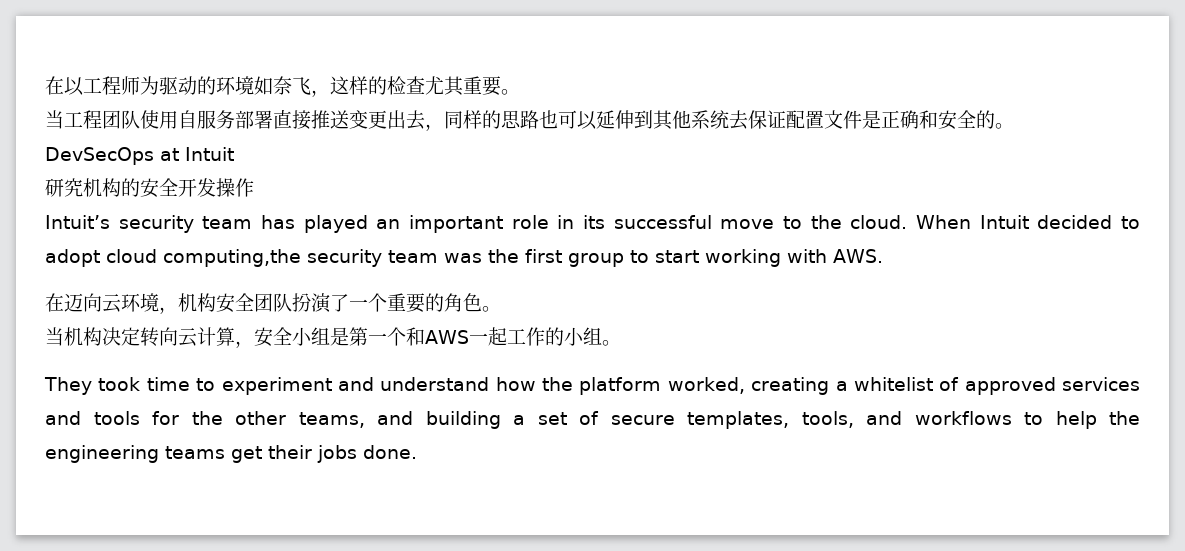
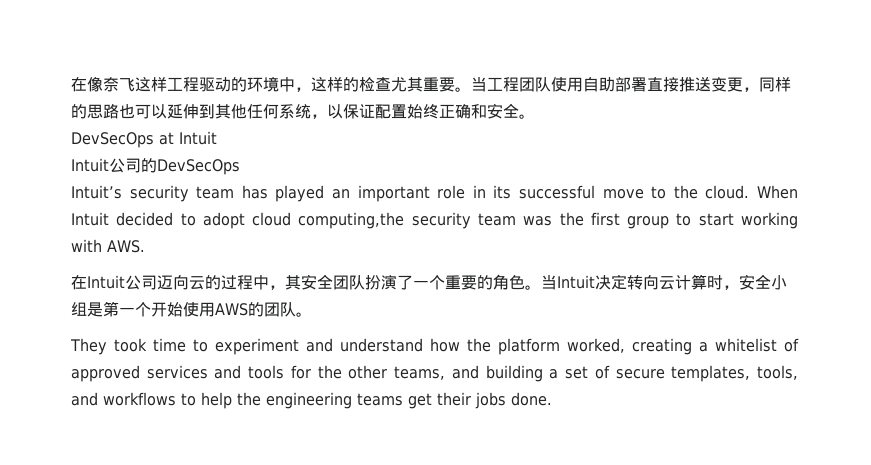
- 在以工程师为驱动的环境如奈飞，这样的检查尤其重要。
- 当工程团队使用自服务部署直接推送变更出去，同样的思路也可以延伸到其他系统去保证配置文件是正确和安全的。
+ 在像奈飞这样工程驱动的环境中，这样的检查尤其重要。当工程团队使用自助部署直接推送变更，同样的思路也可以延伸到其他任何系统，以保证配置始终正确和安全。
- 研究机构的安全开发操作
+ Intuit公司的DevSecOps
- 在迈向云环境，机构安全团队扮演了一个重要的角色。
- 当机构决定转向云计算，安全小组是第一个和AWS一起工作的小组。
+ 在Intuit公司迈向云的过程中，其安全团队扮演了一个重要的角色。当Intuit决定转向云计算时，安全小组是第一个开始使用AWS的团队。

